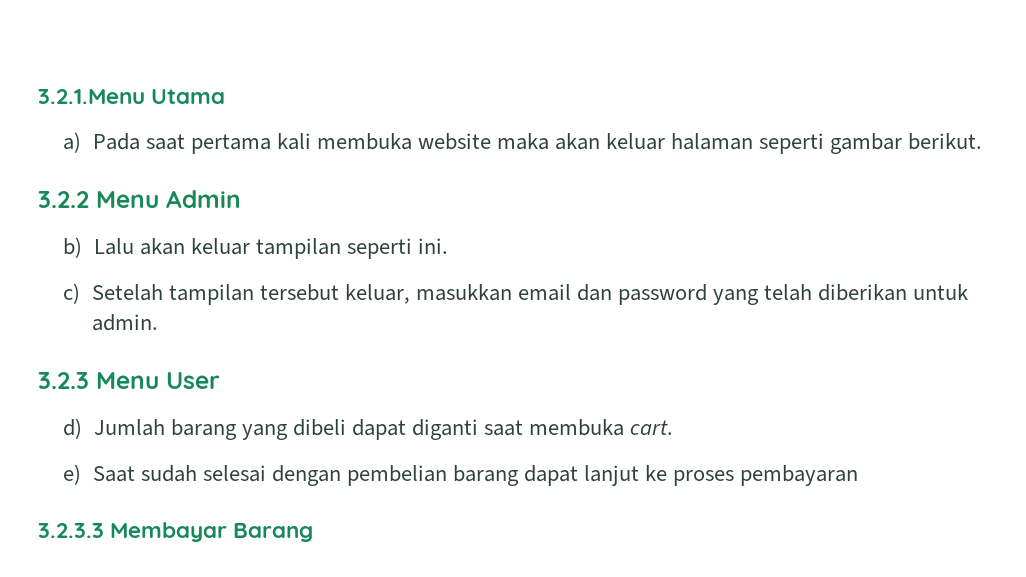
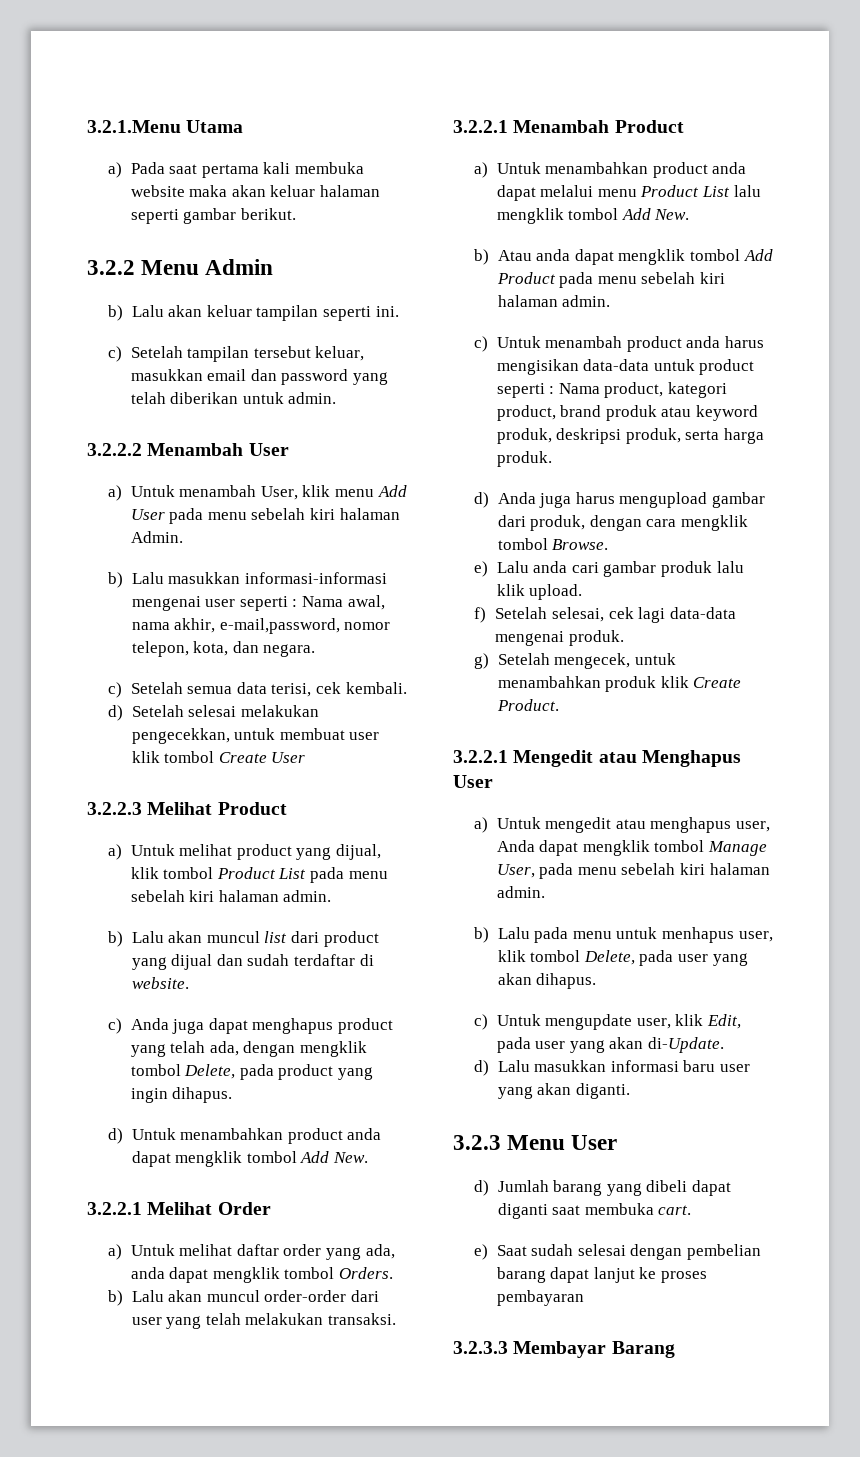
+ 3.2.2.2 Menambah User
+ a) Untuk menambah User, klik menu Add User pada menu sebelah kiri halaman Admin.
+ b) Lalu masukkan informasi-informasi mengenai user seperti : Nama awal, nama akhir, e-mail,password, nomor telepon, kota, dan negara.
+ c) Setelah semua data terisi, cek kembali.
+ d) Setelah selesai melakukan pengecekkan, untuk membuat user klik tombol Create User
+ 3.2.2.3 Melihat Product
+ a) Untuk melihat product yang dijual, klik tombol Product List pada menu sebelah kiri halaman admin.
+ b) Lalu akan muncul list dari product yang dijual dan sudah terdaftar di website.
+ c) Anda juga dapat menghapus product yang telah ada, dengan mengklik tombol Delete, pada product yang ingin dihapus.
+ d) Untuk menambahkan product anda dapat mengklik tombol Add New.
+ 3.2.2.1 Melihat Order
+ a) Untuk melihat daftar order yang ada, anda dapat mengklik tombol Orders.
+ b) Lalu akan muncul order-order dari user yang telah melakukan transaksi.
+ 3.2.2.1 Menambah Product
+ a) Untuk menambahkan product anda dapat melalui menu Product List lalu mengklik tombol Add New.
+ b) Atau anda dapat mengklik tombol Add Product pada menu sebelah kiri halaman admin.
+ c) Untuk menambah product anda harus mengisikan data-data untuk product seperti : Nama product, kategori product, brand produk atau keyword produk, deskripsi produk, serta harga produk.
+ d) Anda juga harus mengupload gambar dari produk, dengan cara mengklik tombol Browse.
+ e) Lalu anda cari gambar produk lalu klik upload.
+ f) Setelah selesai, cek lagi data-data mengenai produk.
+ g) Setelah mengecek, untuk menambahkan produk klik Create Product.
+ 3.2.2.1 Mengedit atau Menghapus User
+ a) Untuk mengedit atau menghapus user, Anda dapat mengklik tombol Manage User, pada menu sebelah kiri halaman admin.
+ b) Lalu pada menu untuk menhapus user, klik tombol Delete, pada user yang akan dihapus.
+ c) Untuk mengupdate user, klik Edit, pada user yang akan di-Update.
+ d) Lalu masukkan informasi baru user yang akan diganti.

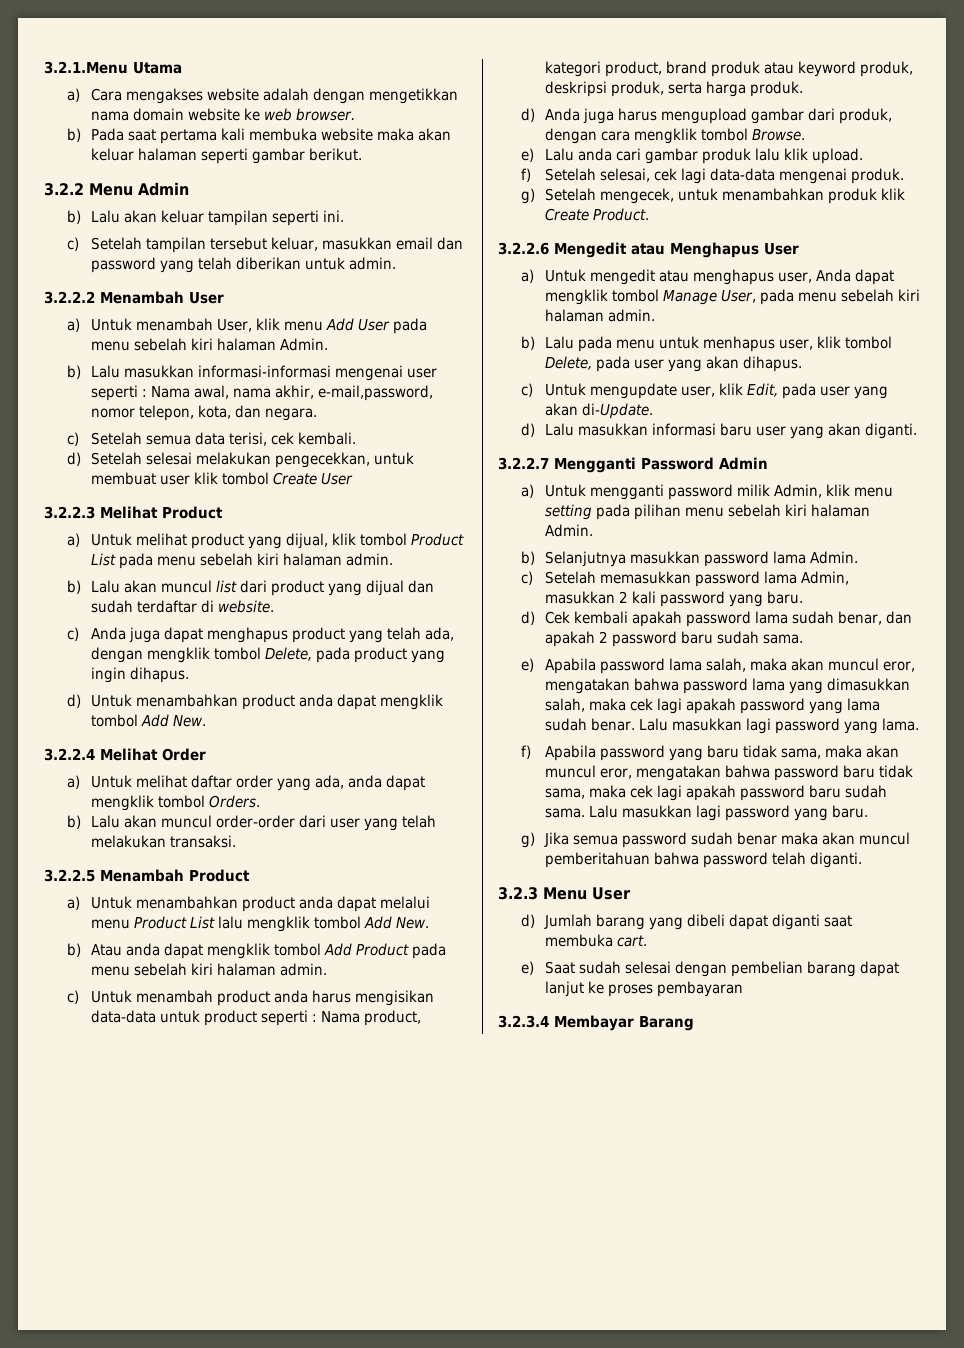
- a) Pada saat pertama kali membuka website maka akan keluar halaman seperti gambar berikut.
+ a) Cara mengakses website adalah dengan mengetikkan nama domain website ke web browser.
+ b) Pada saat pertama kali membuka website maka akan keluar halaman seperti gambar berikut.
- 3.2.2.1 Melihat Order
+ 3.2.2.4 Melihat Order
- 3.2.2.1 Menambah Product
+ 3.2.2.5 Menambah Product
- 3.2.2.1 Mengedit atau Menghapus User
+ 3.2.2.6 Mengedit atau Menghapus User
+ 3.2.2.7 Mengganti Password Admin
+ a) Untuk mengganti password milik Admin, klik menu setting pada pilihan menu sebelah kiri halaman Admin.
+ b) Selanjutnya masukkan password lama Admin.
+ c) Setelah memasukkan password lama Admin, masukkan 2 kali password yang baru.
+ d) Cek kembali apakah password lama sudah benar, dan apakah 2 password baru sudah sama.
+ e) Apabila password lama salah, maka akan muncul eror, mengatakan bahwa password lama yang dimasukkan salah, maka cek lagi apakah password yang lama sudah benar. Lalu masukkan lagi password yang lama.
+ f) Apabila password yang baru tidak sama, maka akan muncul eror, mengatakan bahwa password baru tidak sama, maka cek lagi apakah password baru sudah sama. Lalu masukkan lagi password yang baru.
+ g) Jika semua password sudah benar maka akan muncul pemberitahuan bahwa password telah diganti.
- 3.2.3.3 Membayar Barang
+ 3.2.3.4 Membayar Barang

